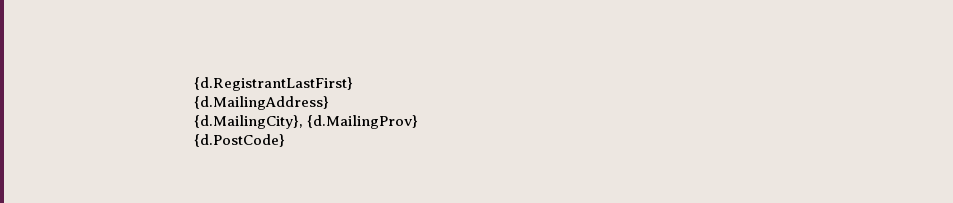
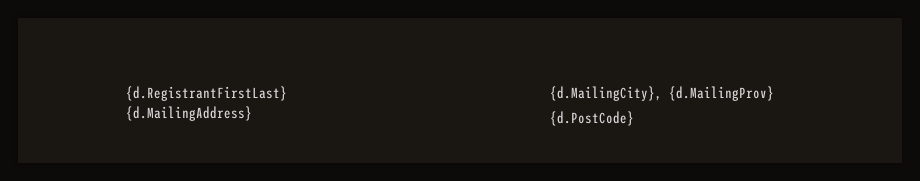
- {d.RegistrantLastFirst}
+ {d.RegistrantFirstLast}

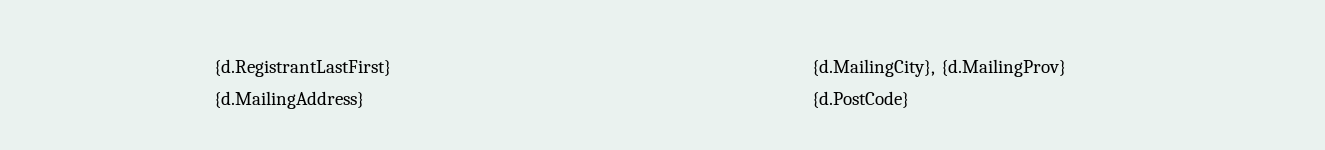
- {d.RegistrantFirstLast}
+ {d.RegistrantLastFirst}

